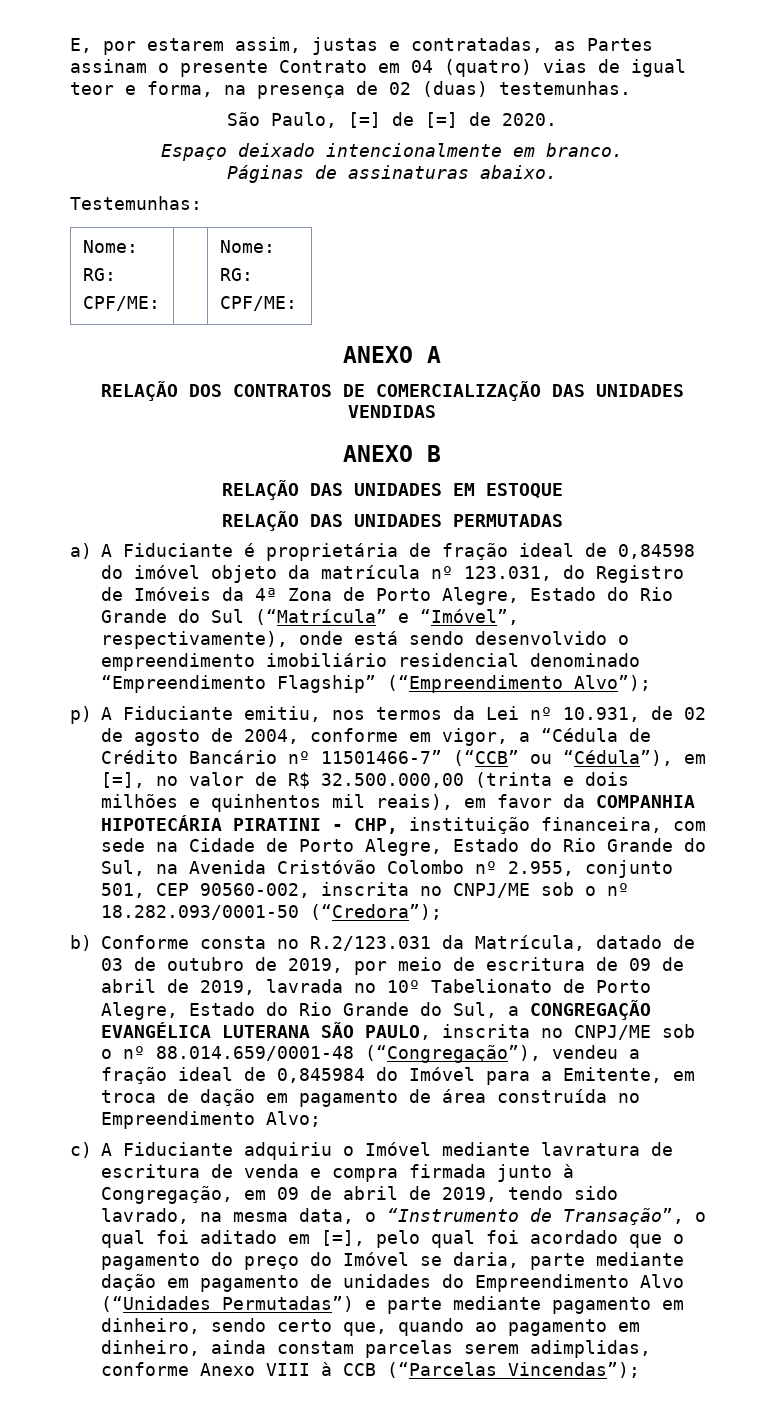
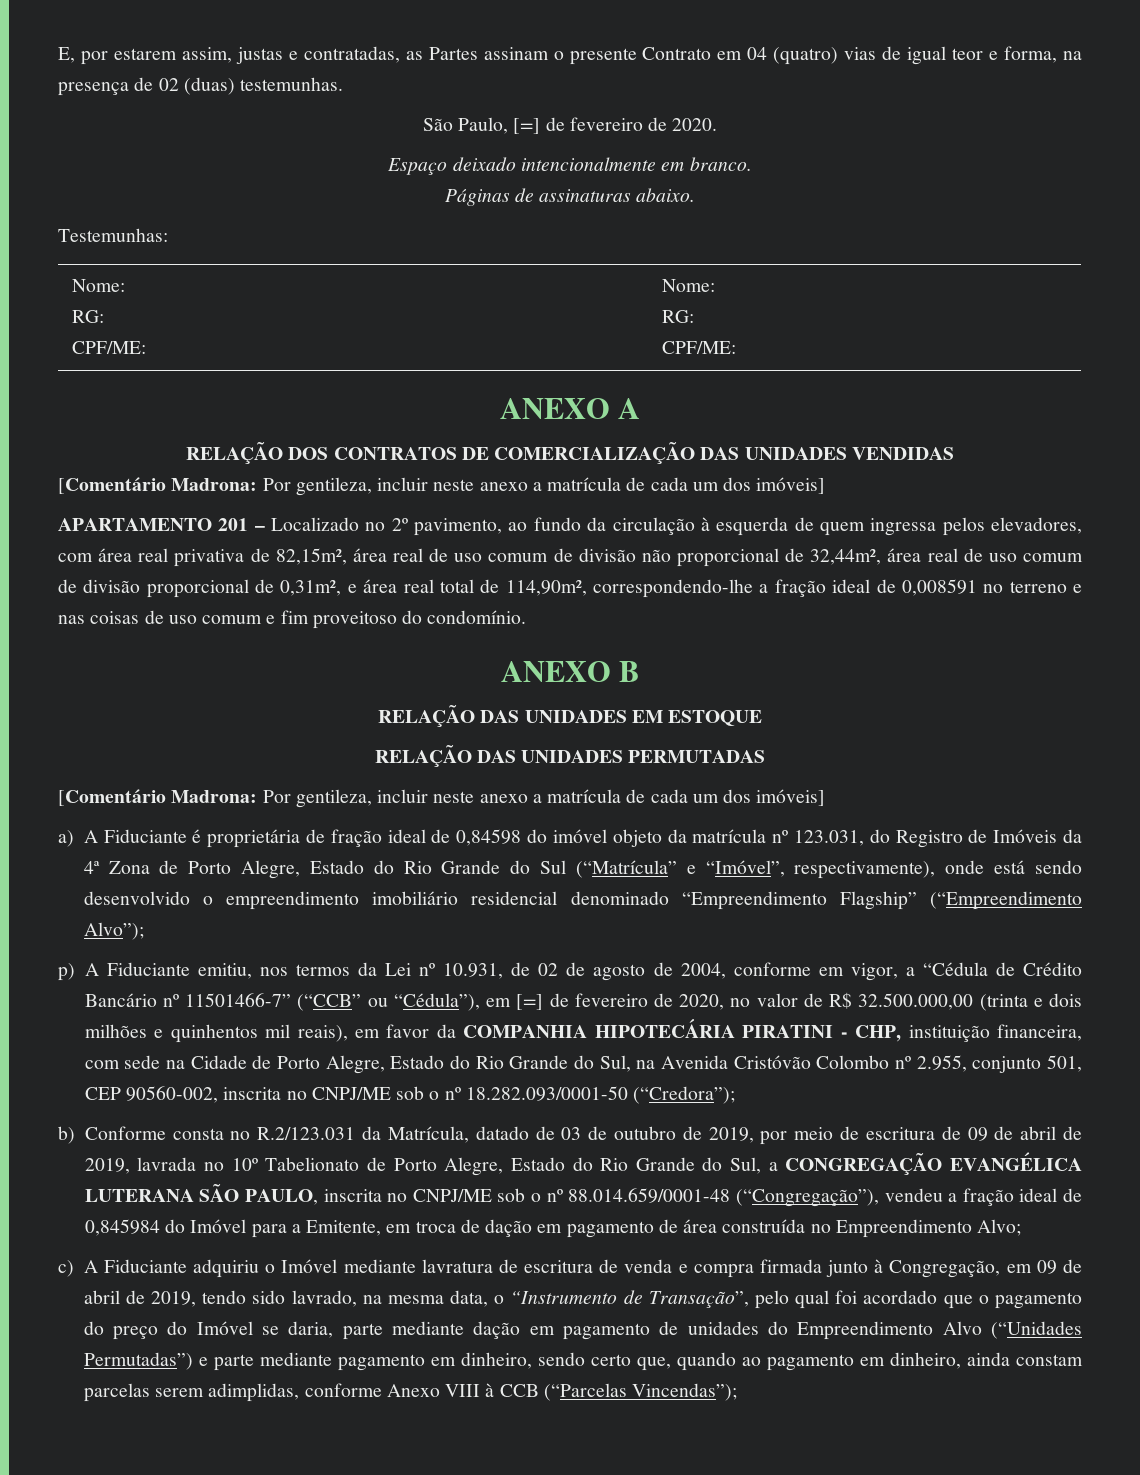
- São Paulo, [=] de [=] de 2020.
+ São Paulo, [=] de fevereiro de 2020.
  RELAÇÃO DOS CONTRATOS DE COMERCIALIZAÇÃO DAS UNIDADES VENDIDAS
+ [Comentário Madrona: Por gentileza, incluir neste anexo a matrícula de cada um dos imóveis]
+ APARTAMENTO 201 – Localizado no 2º pavimento, ao fundo da circulação à esquerda de quem ingressa pelos elevadores, com área real privativa de 82,15m², área real de uso comum de divisão não proporcional de 32,44m², área real de uso comum de divisão proporcional de 0,31m², e área real total de 114,90m², correspondendo-lhe a fração ideal de 0,008591 no terreno e nas coisas de uso comum e fim proveitoso do condomínio.
  RELAÇÃO DAS UNIDADES PERMUTADAS
+ [Comentário Madrona: Por gentileza, incluir neste anexo a matrícula de cada um dos imóveis]
- p) A Fiduciante emitiu, nos termos da Lei nº 10.931, de 02 de agosto de 2004, conforme em vigor, a “Cédula de Crédito Bancário nº 11501466-7” (“CCB” ou “Cédula”), em [=], no valor de R$ 32.500.000,00 (trinta e dois milhões e quinhentos mil reais), em favor da COMPANHIA HIPOTECÁRIA PIRATINI - CHP, instituição financeira, com sede na Cidade de Porto Alegre, Estado do Rio Grande do Sul, na Avenida Cristóvão Colombo nº 2.955, conjunto 501, CEP 90560-002, inscrita no CNPJ/ME sob o nº 18.282.093/0001-50 (“Credora”);
+ p) A Fiduciante emitiu, nos termos da Lei nº 10.931, de 02 de agosto de 2004, conforme em vigor, a “Cédula de Crédito Bancário nº 11501466-7” (“CCB” ou “Cédula”), em [=] de fevereiro de 2020, no valor de R$ 32.500.000,00 (trinta e dois milhões e quinhentos mil reais), em favor da COMPANHIA HIPOTECÁRIA PIRATINI - CHP, instituição financeira, com sede na Cidade de Porto Alegre, Estado do Rio Grande do Sul, na Avenida Cristóvão Colombo nº 2.955, conjunto 501, CEP 90560-002, inscrita no CNPJ/ME sob o nº 18.282.093/0001-50 (“Credora”);
- c) A Fiduciante adquiriu o Imóvel mediante lavratura de escritura de venda e compra firmada junto à Congregação, em 09 de abril de 2019, tendo sido lavrado, na mesma data, o “Instrumento de Transação”, o qual foi aditado em [=], pelo qual foi acordado que o pagamento do preço do Imóvel se daria, parte mediante dação em pagamento de unidades do Empreendimento Alvo (“Unidades Permutadas”) e parte mediante pagamento em dinheiro, sendo certo que, quando ao pagamento em dinheiro, ainda constam parcelas serem adimplidas, conforme Anexo VIII à CCB (“Parcelas Vincendas”);
+ c) A Fiduciante adquiriu o Imóvel mediante lavratura de escritura de venda e compra firmada junto à Congregação, em 09 de abril de 2019, tendo sido lavrado, na mesma data, o “Instrumento de Transação”, pelo qual foi acordado que o pagamento do preço do Imóvel se daria, parte mediante dação em pagamento de unidades do Empreendimento Alvo (“Unidades Permutadas”) e parte mediante pagamento em dinheiro, sendo certo que, quando ao pagamento em dinheiro, ainda constam parcelas serem adimplidas, conforme Anexo VIII à CCB (“Parcelas Vincendas”);

